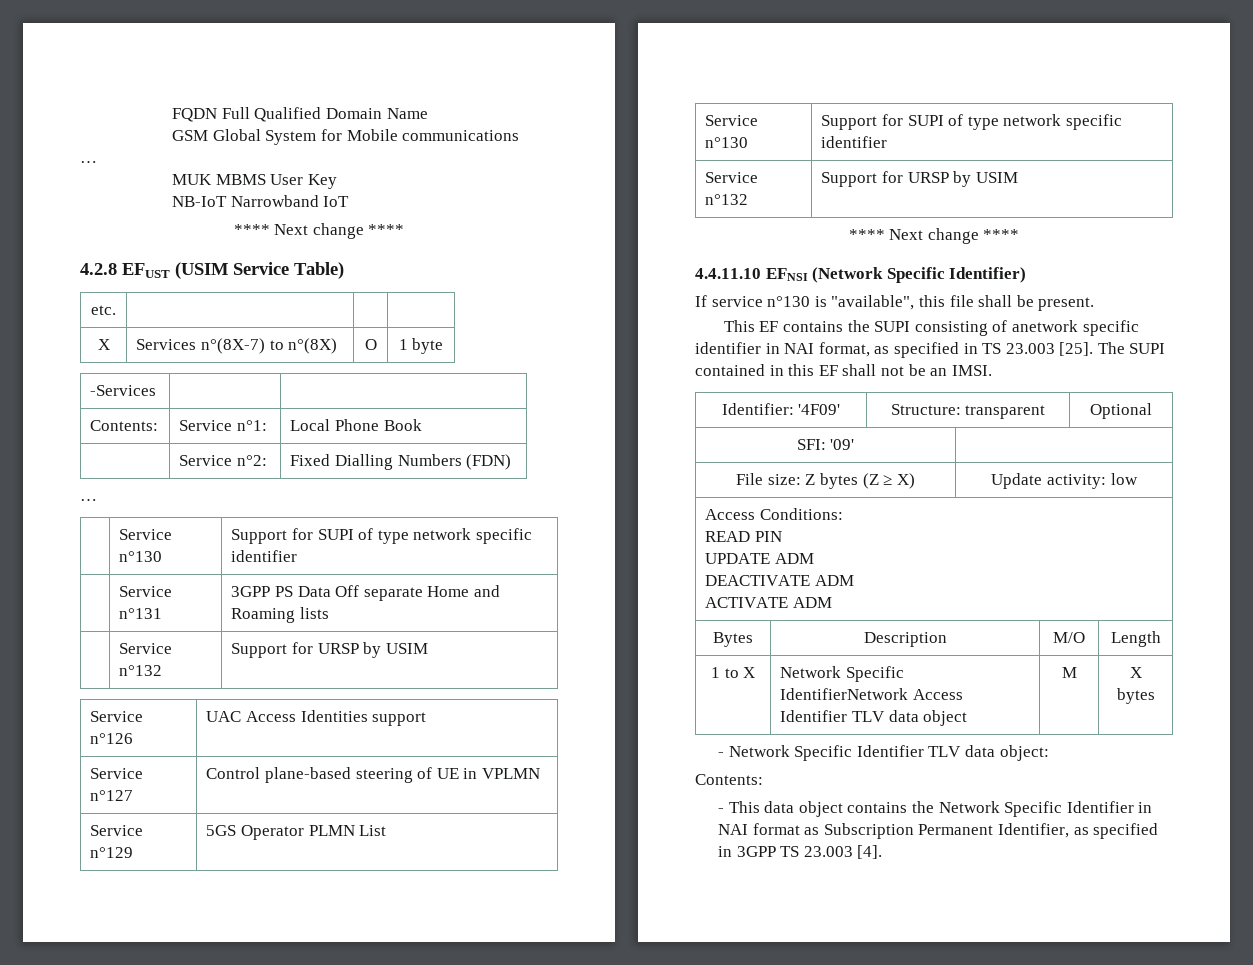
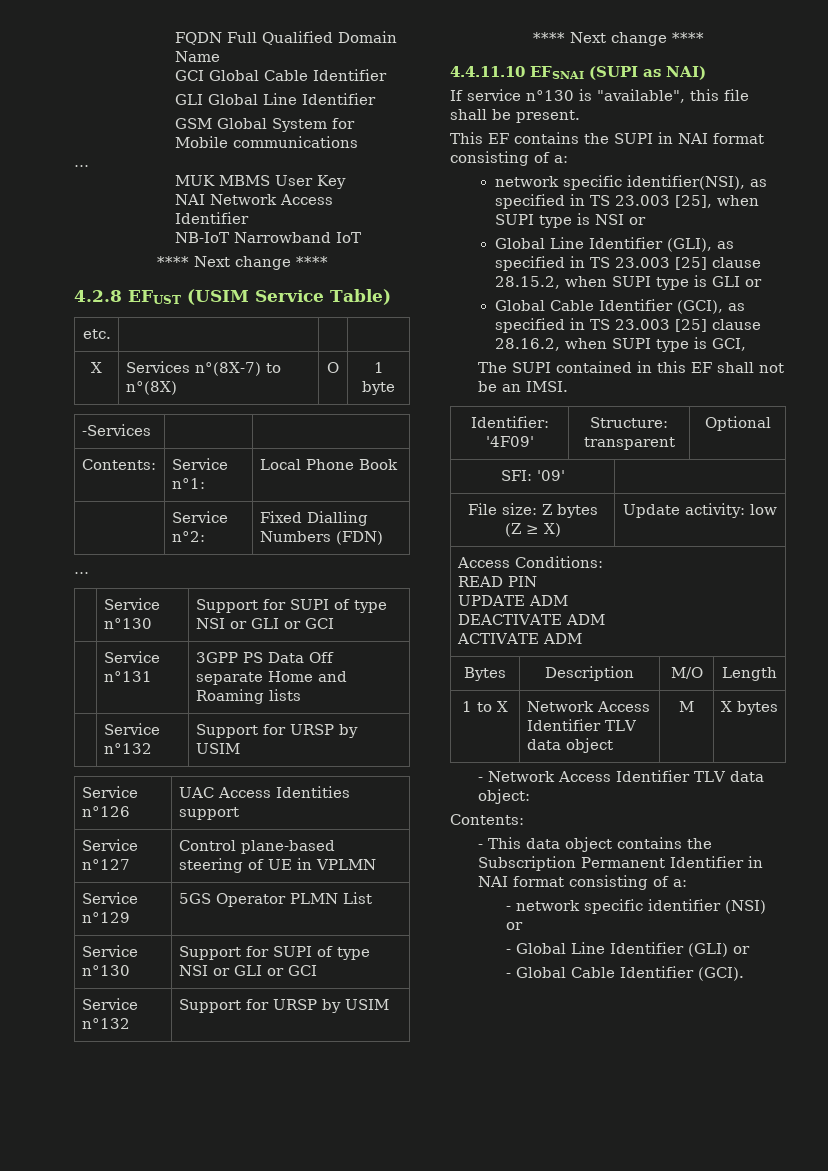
+ GCI Global Cable Identifier
+ GLI Global Line Identifier
+ NAI Network Access Identifier
- | Service n°130 | Support for SUPI of type network specific identifier
+ | Service n°130 | Support for SUPI of type NSI or GLI or GCI
  Service n°129 | 5GS Operator PLMN List
- Service n°130 | Support for SUPI of type network specific identifier
+ Service n°130 | Support for SUPI of type NSI or GLI or GCI
- 4.4.11.10 EFNSI (Network Specific Identifier)
+ 4.4.11.10 EFSNAI (SUPI as NAI)
- This EF contains the SUPI consisting of anetwork specific identifier in NAI format, as specified in TS 23.003 [25]. The SUPI contained in this EF shall not be an IMSI.
+ This EF contains the SUPI in NAI format consisting of a:
+ network specific identifier(NSI), as specified in TS 23.003 [25], when SUPI type is NSI or
+ Global Line Identifier (GLI), as specified in TS 23.003 [25] clause 28.15.2, when SUPI type is GLI or
+ Global Cable Identifier (GCI), as specified in TS 23.003 [25] clause 28.16.2, when SUPI type is GCI,
+ The SUPI contained in this EF shall not be an IMSI.
- 1 to X | Network Specific IdentifierNetwork Access Identifier TLV data object | M | X bytes
+ 1 to X | Network Access Identifier TLV data object | M | X bytes
- - Network Specific Identifier TLV data object:
+ - Network Access Identifier TLV data object:
- - This data object contains the Network Specific Identifier in NAI format as Subscription Permanent Identifier, as specified in 3GPP TS 23.003 [4].
+ - This data object contains the Subscription Permanent Identifier in NAI format consisting of a:
+ - network specific identifier (NSI) or
+ - Global Line Identifier (GLI) or
+ - Global Cable Identifier (GCI).

